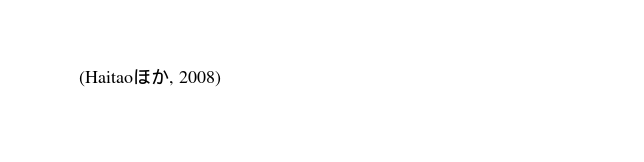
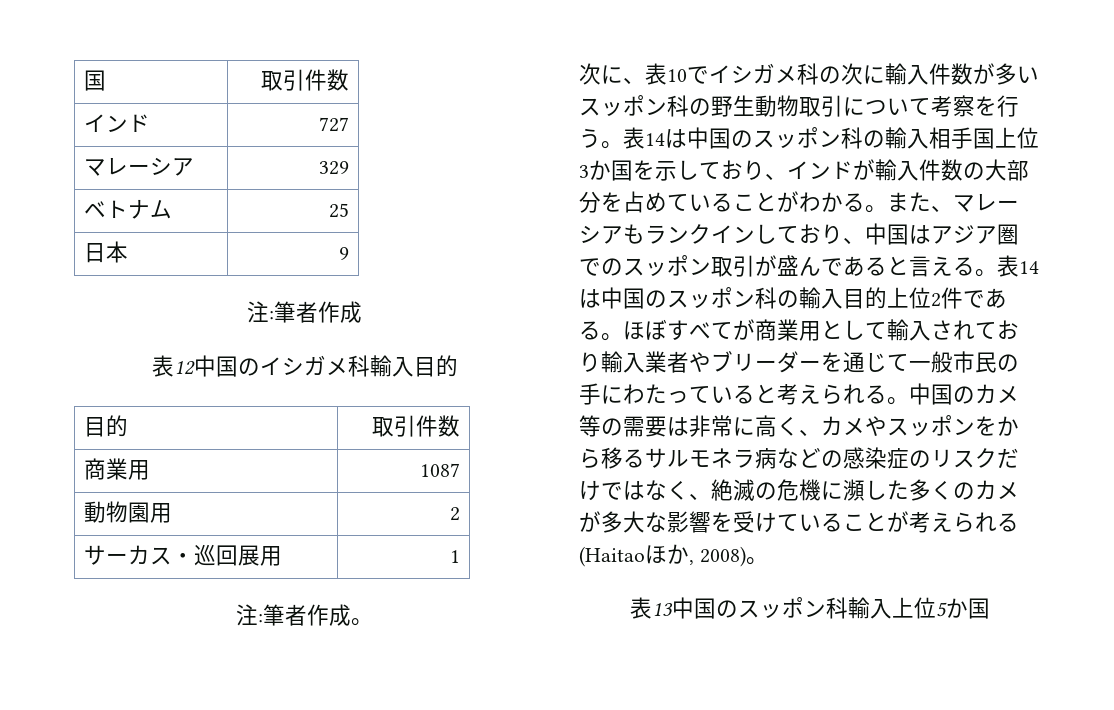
- (Haitaoほか, 2008)
+ 国 | 取引件数
+ インド | 727
+ マレーシア | 329
+ ベトナム | 25
+ 日本 | 9
+ 注:筆者作成
+ 表12中国のイシガメ科輸入目的
+ 目的 | 取引件数
+ 商業用 | 1087
+ 動物園用 | 2
+ サーカス・巡回展用 | 1
+ 注:筆者作成。
+ 次に、表10でイシガメ科の次に輸入件数が多いスッポン科の野生動物取引について考察を行う。表14は中国のスッポン科の輸入相手国上位3か国を示しており、インドが輸入件数の大部分を占めていることがわかる。また、マレーシアもランクインしており、中国はアジア圏でのスッポン取引が盛んであると言える。表14は中国のスッポン科の輸入目的上位2件である。ほぼすべてが商業用として輸入されており輸入業者やブリーダーを通じて一般市民の手にわたっていると考えられる。中国のカメ等の需要は非常に高く、カメやスッポンをから移るサルモネラ病などの感染症のリスクだけではなく、絶滅の危機に瀕した多くのカメが多大な影響を受けていることが考えられる(Haitaoほか, 2008)。
+ 表13中国のスッポン科輸入上位5か国

